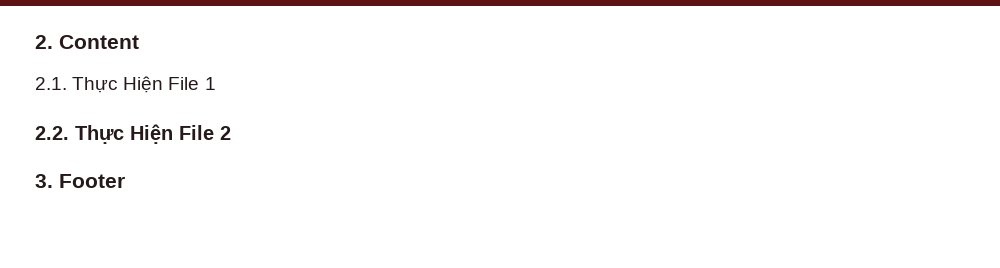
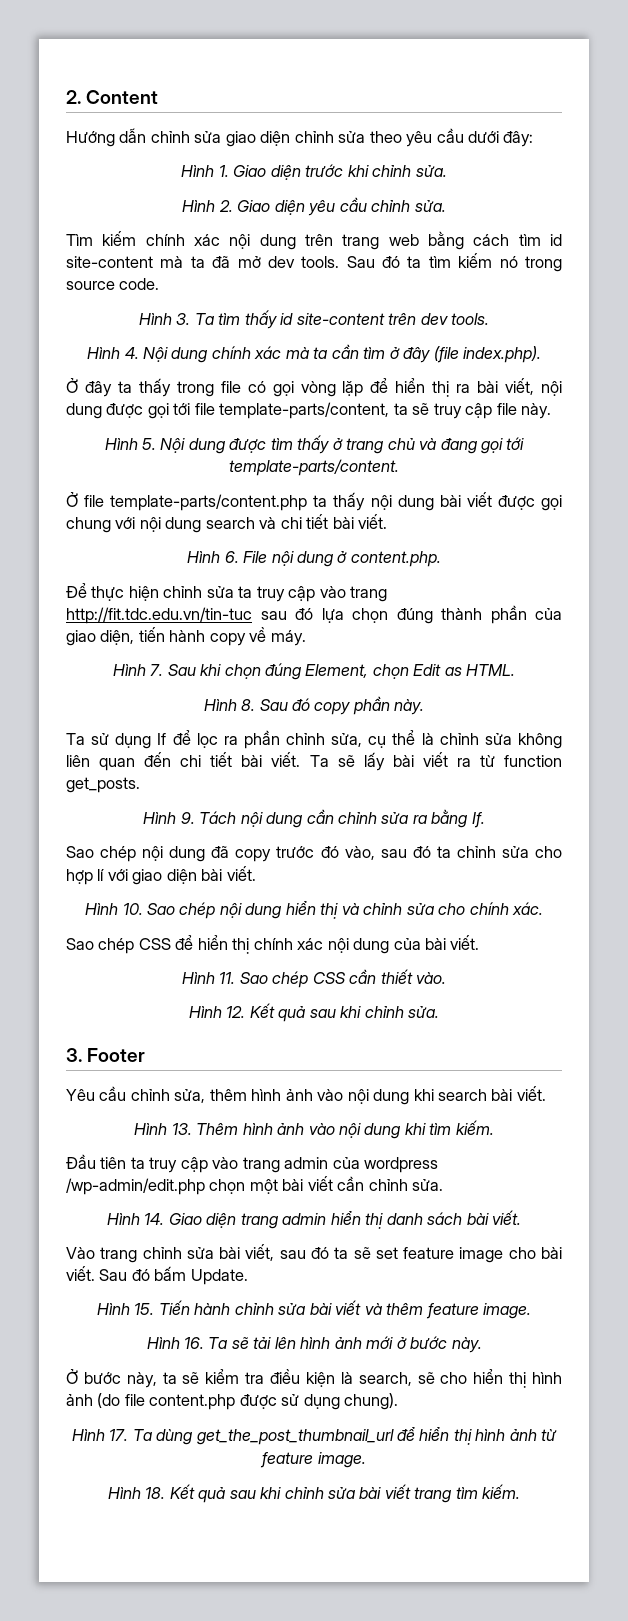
- 2.1. Thực Hiện File 1
- 2.2. Thực Hiện File 2
+ Hướng dẫn chỉnh sửa giao diện chỉnh sửa theo yêu cầu dưới đây:
+ Hình 1. Giao diện trước khi chỉnh sửa.
+ Hình 2. Giao diện yêu cầu chỉnh sửa.
+ Tìm kiếm chính xác nội dung trên trang web bằng cách tìm id site-content mà ta đã mở dev tools. Sau đó ta tìm kiếm nó trong source code.
+ Hình 3. Ta tìm thấy id site-content trên dev tools.
+ Hình 4. Nội dung chính xác mà ta cần tìm ở đây (file index.php).
+ Ở đây ta thấy trong file có gọi vòng lặp để hiển thị ra bài viết, nội dung được gọi tới file template-parts/content, ta sẽ truy cập file này.
+ Hình 5. Nội dung được tìm thấy ở trang chủ và đang gọi tới template-parts/content.
+ Ở file template-parts/content.php ta thấy nội dung bài viết được gọi chung với nội dung search và chi tiết bài viết.
+ Hình 6. File nội dung ở content.php.
+ Để thực hiện chỉnh sửa ta truy cập vào trang http://fit.tdc.edu.vn/tin-tuc sau đó lựa chọn đúng thành phần của giao diện, tiến hành copy về máy.
+ Hình 7. Sau khi chọn đúng Element, chọn Edit as HTML.
+ Hình 8. Sau đó copy phần này.
+ Ta sử dụng If để lọc ra phần chỉnh sửa, cụ thể là chỉnh sửa không liên quan đến chi tiết bài viết. Ta sẽ lấy bài viết ra từ function get_posts.
+ Hình 9. Tách nội dung cần chỉnh sửa ra bằng If.
+ Sao chép nội dung đã copy trước đó vào, sau đó ta chỉnh sửa cho hợp lí với giao diện bài viết.
+ Hình 10. Sao chép nội dung hiển thị và chỉnh sửa cho chính xác.
+ Sao chép CSS để hiển thị chính xác nội dung của bài viết.
+ Hình 11. Sao chép CSS cần thiết vào.
+ Hình 12. Kết quả sau khi chỉnh sửa.
  3. Footer
+ Yêu cầu chỉnh sửa, thêm hình ảnh vào nội dung khi search bài viết.
+ Hình 13. Thêm hình ảnh vào nội dung khi tìm kiếm.
+ Đầu tiên ta truy cập vào trang admin của wordpress /wp-admin/edit.php chọn một bài viết cần chỉnh sửa.
+ Hình 14. Giao diện trang admin hiển thị danh sách bài viết.
+ Vào trang chỉnh sửa bài viết, sau đó ta sẽ set feature image cho bài viết. Sau đó bấm Update.
+ Hình 15. Tiến hành chỉnh sửa bài viết và thêm feature image.
+ Hình 16. Ta sẽ tải lên hình ảnh mới ở bước này.
+ Ở bước này, ta sẽ kiểm tra điều kiện là search, sẽ cho hiển thị hình ảnh (do file content.php được sử dụng chung).
+ Hình 17. Ta dùng get_the_post_thumbnail_url để hiển thị hình ảnh từ feature image.
+ Hình 18. Kết quả sau khi chỉnh sửa bài viết trang tìm kiếm.

